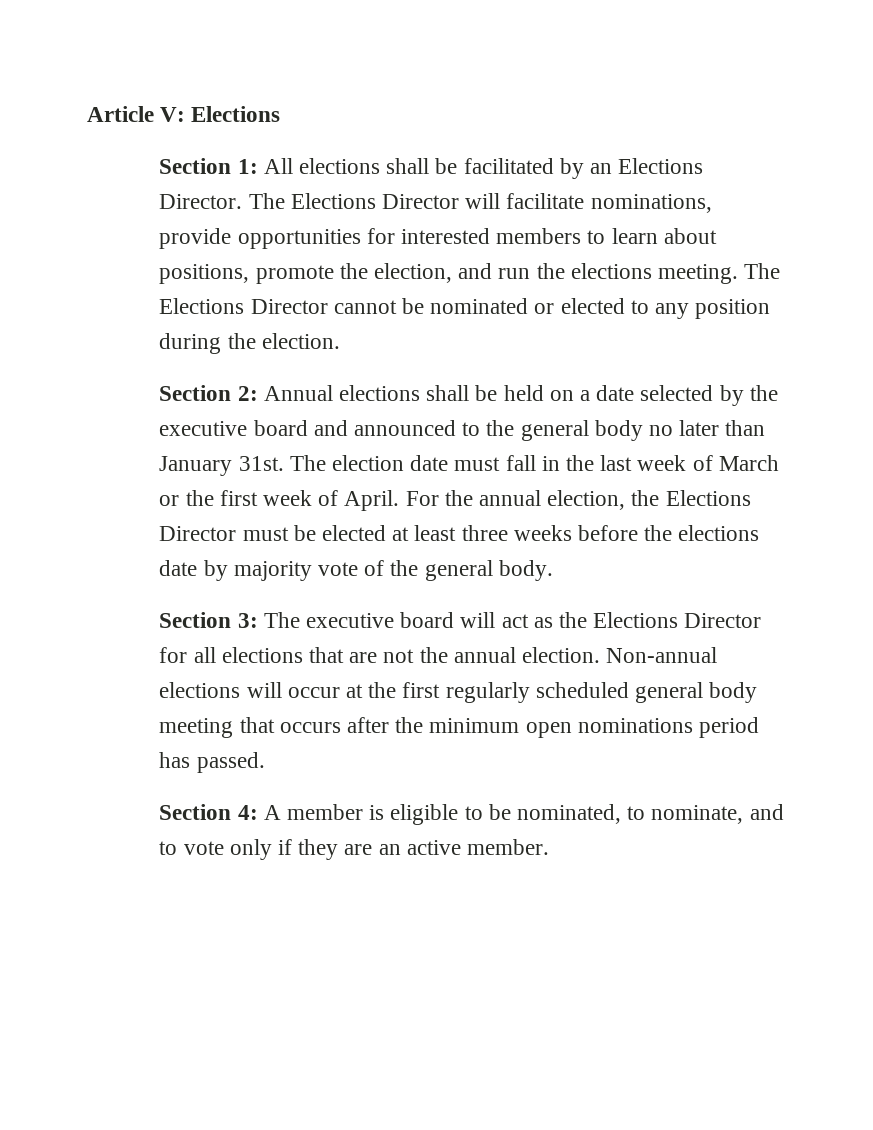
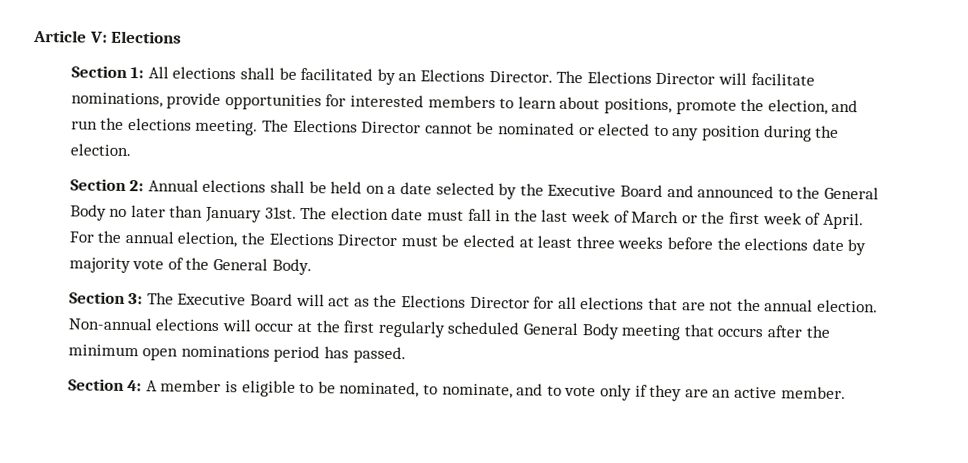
- Section 2: Annual elections shall be held on a date selected by the executive board and announced to the general body no later than January 31st.
+ Section 2: Annual elections shall be held on a date selected by the Executive Board and announced to the General Body no later than January 31st.
- For the annual election, the Elections Director must be elected at least three weeks before the elections date by majority vote of the general body.
+ For the annual election, the Elections Director must be elected at least three weeks before the elections date by majority vote of the General Body.
- Section 3: The executive board will act as the Elections Director for all elections that are not the annual election.
+ Section 3: The Executive Board will act as the Elections Director for all elections that are not the annual election.
- Non-annual elections will occur at the first regularly scheduled general body meeting that occurs after the minimum open nominations period has passed.
+ Non-annual elections will occur at the first regularly scheduled General Body meeting that occurs after the minimum open nominations period has passed.

